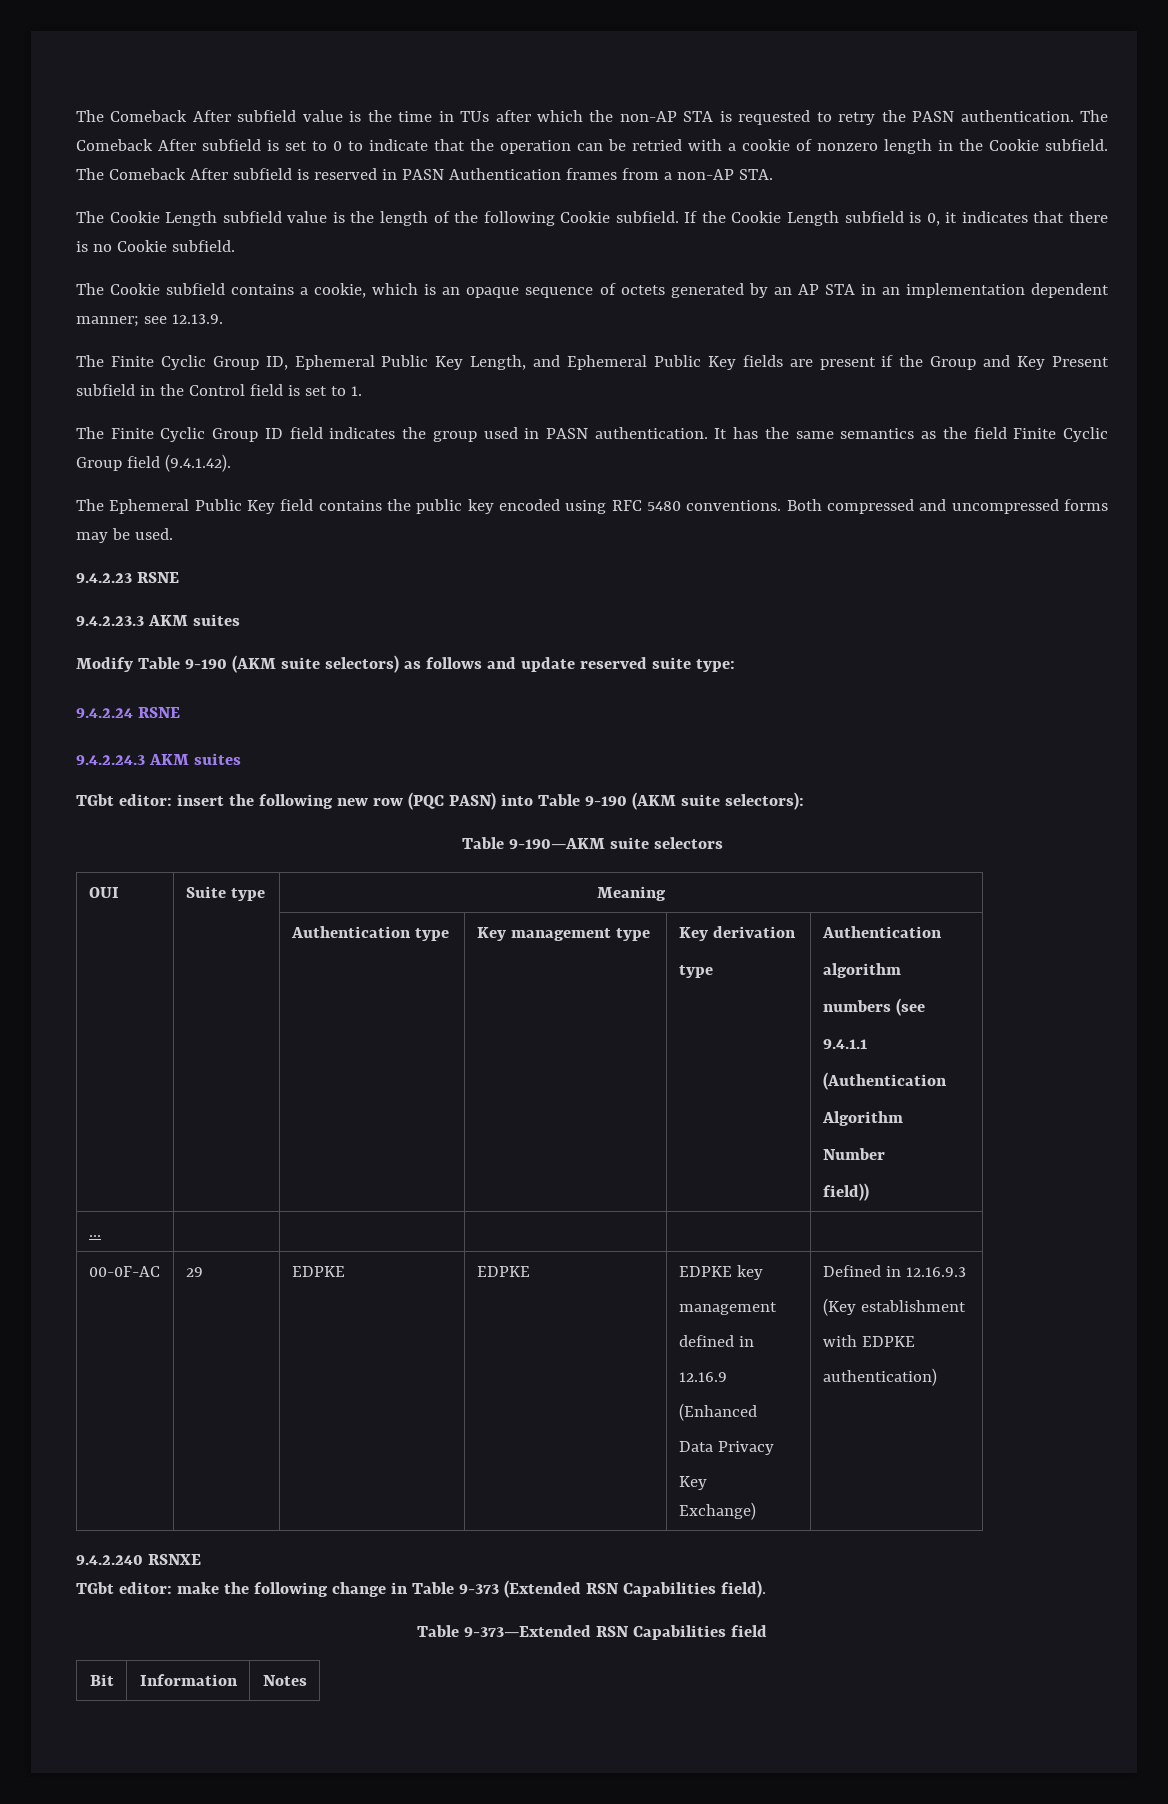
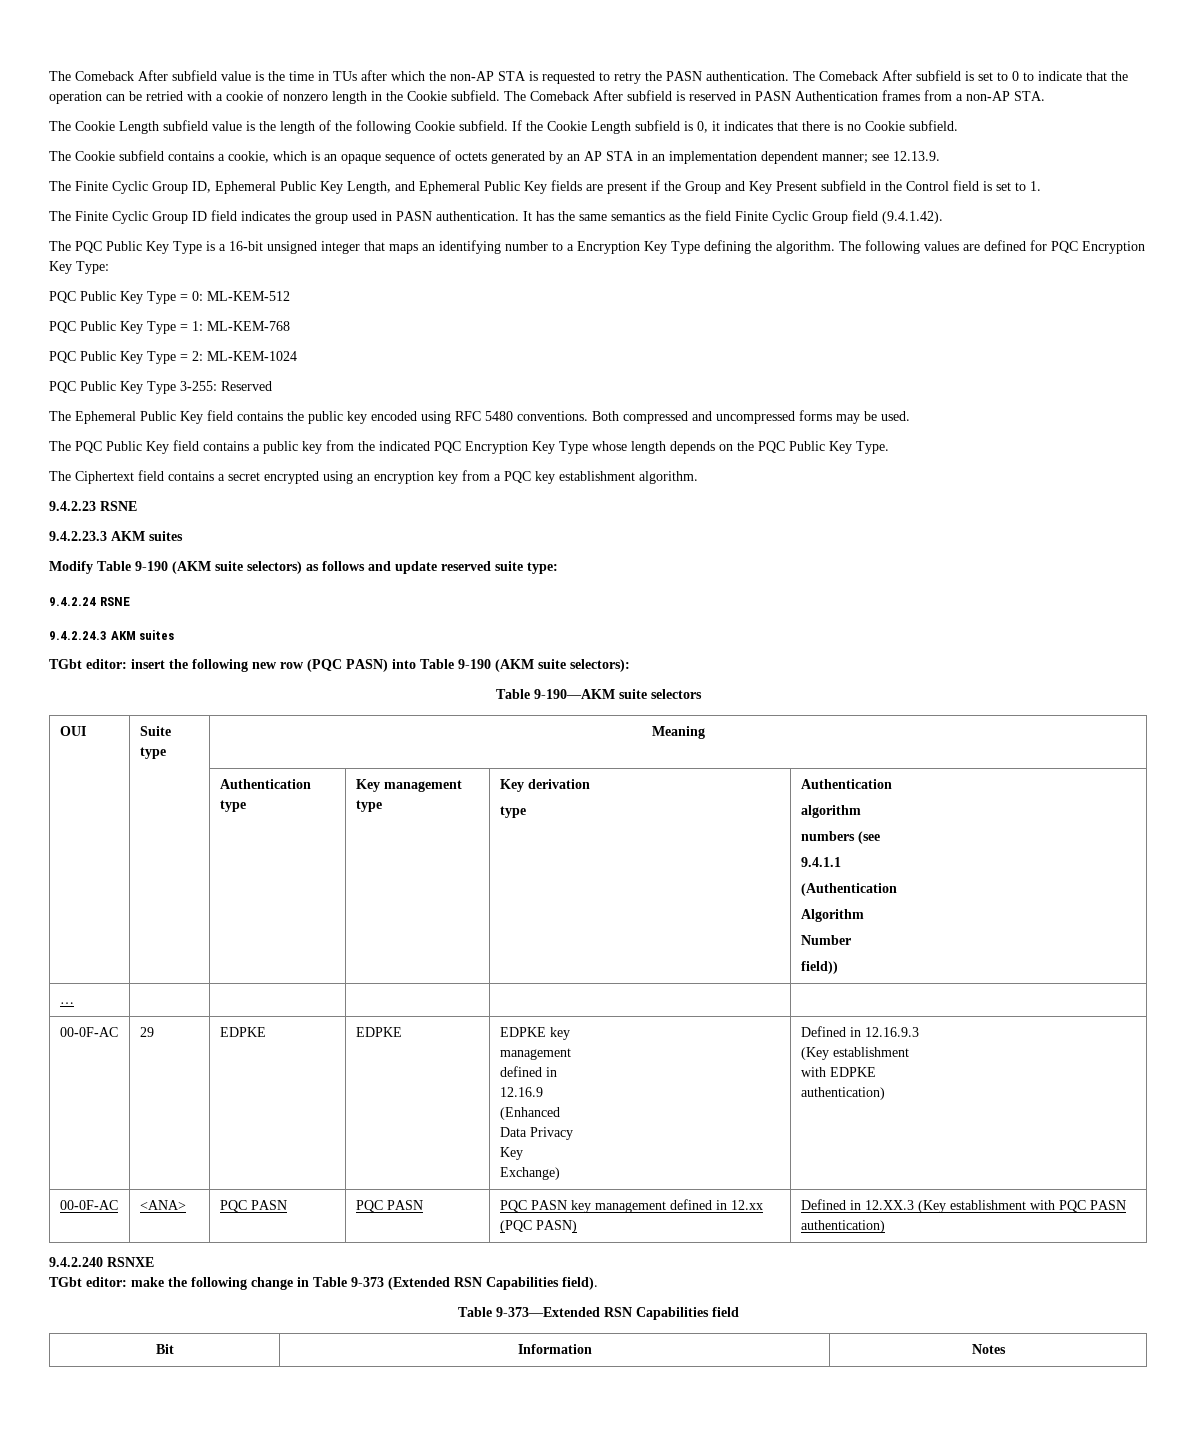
+ The PQC Public Key Type is a 16-bit unsigned integer that maps an identifying number to a Encryption Key Type defining the algorithm. The following values are defined for PQC Encryption Key Type:
+ PQC Public Key Type = 0: ML-KEM-512
+ PQC Public Key Type = 1: ML-KEM-768
+ PQC Public Key Type = 2: ML-KEM-1024
+ PQC Public Key Type 3-255: Reserved
+ The PQC Public Key field contains a public key from the indicated PQC Encryption Key Type whose length depends on the PQC Public Key Type.
+ The Ciphertext field contains a secret encrypted using an encryption key from a PQC key establishment algorithm.
+ 00-0F-AC | <ANA> | PQC PASN | PQC PASN | PQC PASN key management defined in 12.xx (PQC PASN) | Defined in 12.XX.3 (Key establishment with PQC PASN authentication)

